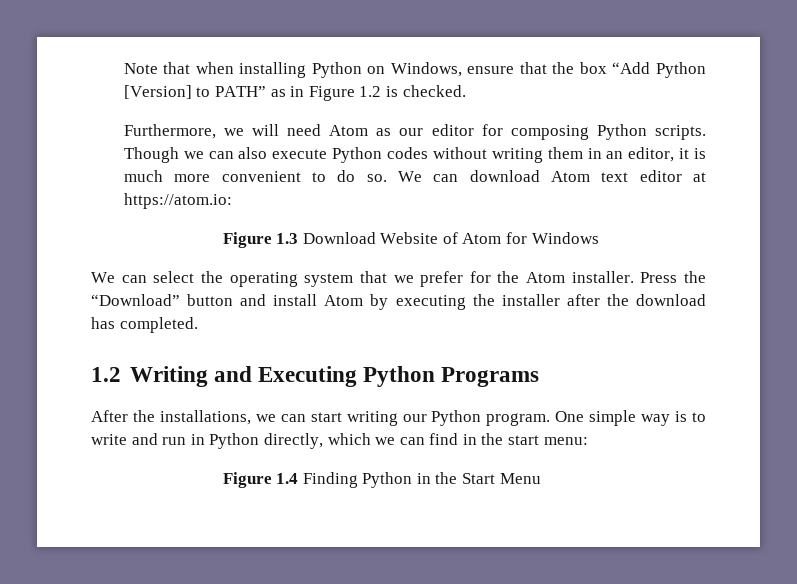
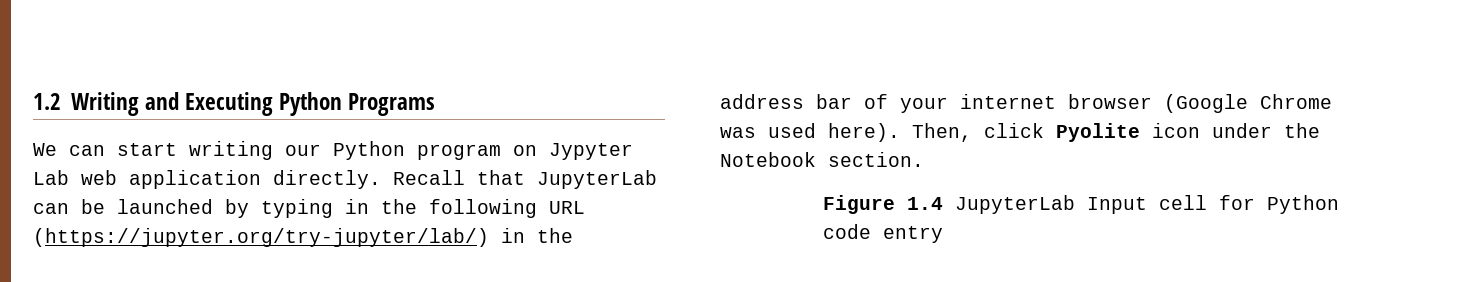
- Note that when installing Python on Windows, ensure that the box “Add Python [Version] to PATH” as in Figure 1.2 is checked.
- Furthermore, we will need Atom as our editor for composing Python scripts. Though we can also execute Python codes without writing them in an editor, it is much more convenient to do so. We can download Atom text editor at https://atom.io:
- Figure 1.3 Download Website of Atom for Windows
- We can select the operating system that we prefer for the Atom installer. Press the “Download” button and install Atom by executing the installer after the download has completed.
- After the installations, we can start writing our Python program. One simple way is to write and run in Python directly, which we can find in the start menu:
- Figure 1.4 Finding Python in the Start Menu
+ We can start writing our Python program on Jypyter Lab web application directly. Recall that JupyterLab can be launched by typing in the following URL (https://jupyter.org/try-jupyter/lab/) in the address bar of your internet browser (Google Chrome was used here). Then, click Pyolite icon under the Notebook section.
+ Figure 1.4 JupyterLab Input cell for Python code entry

